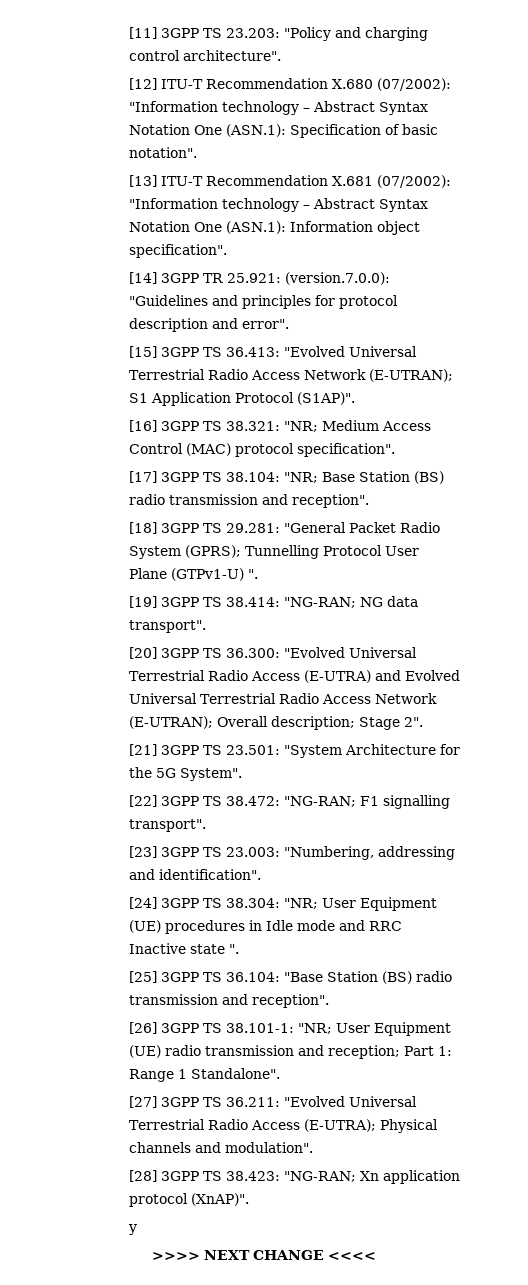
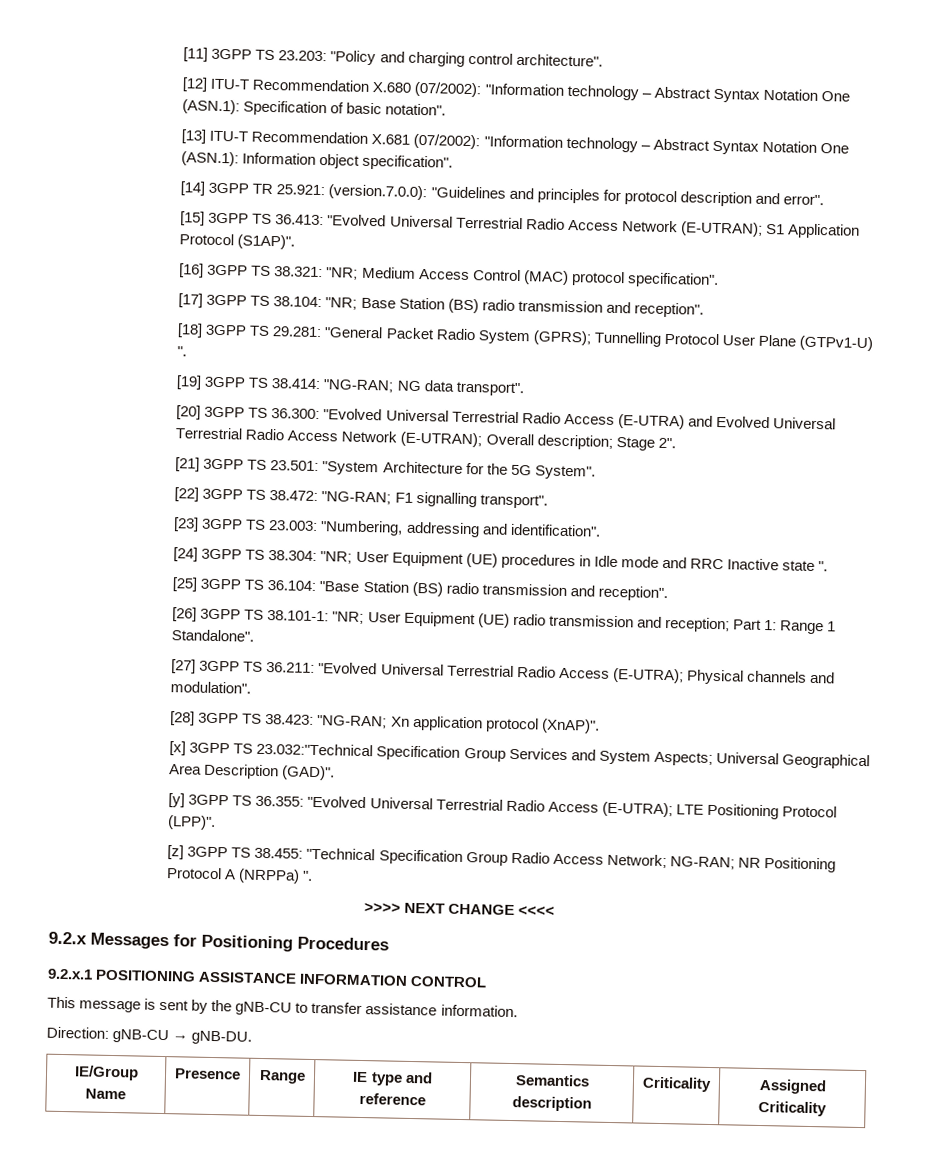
- y
+ [x] 3GPP TS 23.032:"Technical Specification Group Services and System Aspects; Universal Geographical Area Description (GAD)".
+ [y] 3GPP TS 36.355: "Evolved Universal Terrestrial Radio Access (E-UTRA); LTE Positioning Protocol (LPP)".
+ [z] 3GPP TS 38.455: "Technical Specification Group Radio Access Network; NG-RAN; NR Positioning Protocol A (NRPPa) ".
  >>>> NEXT CHANGE <<<<
+ 9.2.x Messages for Positioning Procedures
+ 9.2.x.1 POSITIONING ASSISTANCE INFORMATION CONTROL
+ This message is sent by the gNB-CU to transfer assistance information.
+ Direction: gNB-CU → gNB-DU.
+ IE/Group Name | Presence | Range | IE type and reference | Semantics description | Criticality | Assigned Criticality

